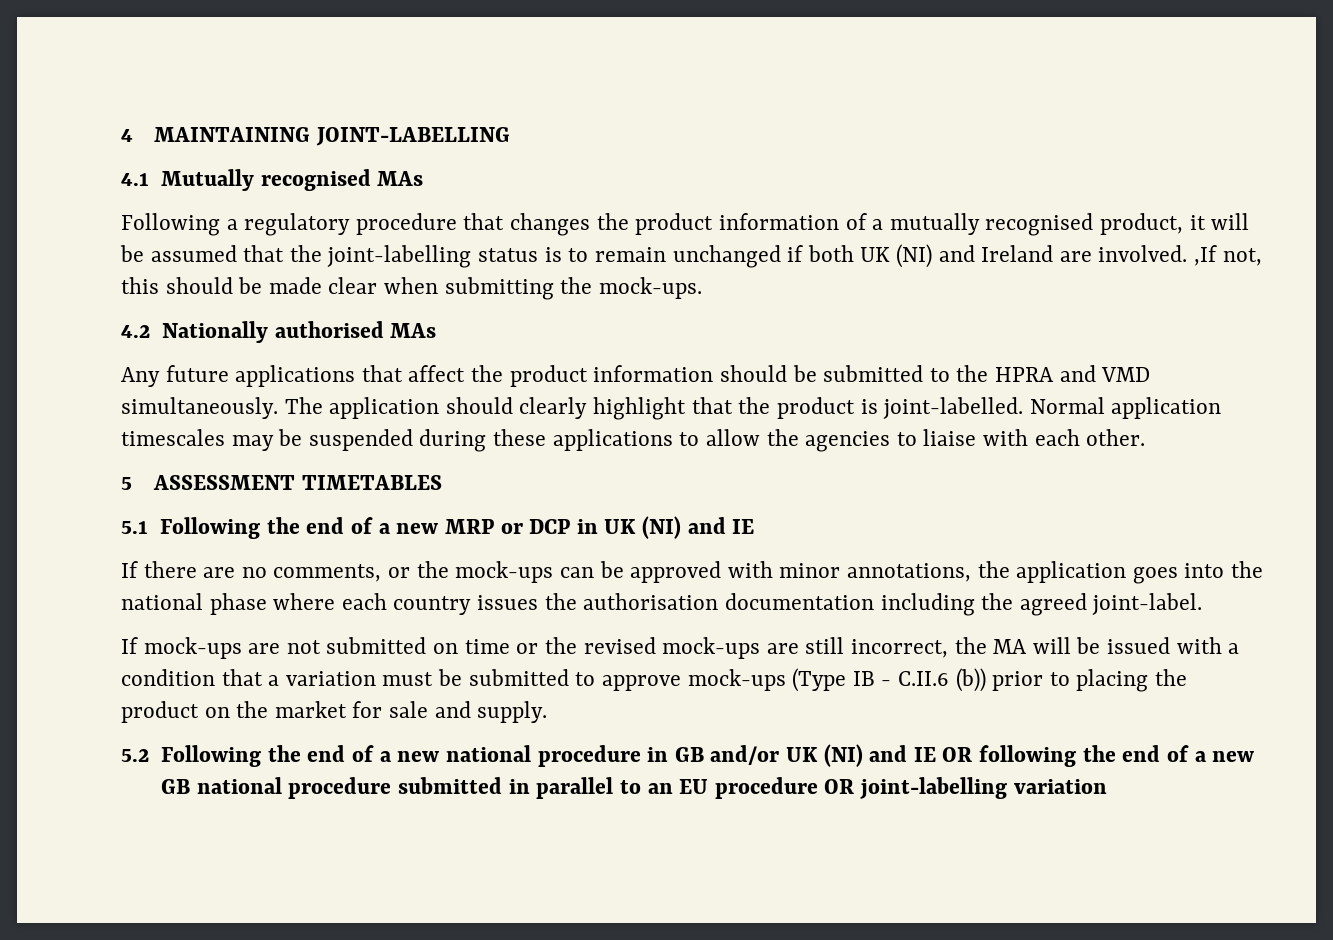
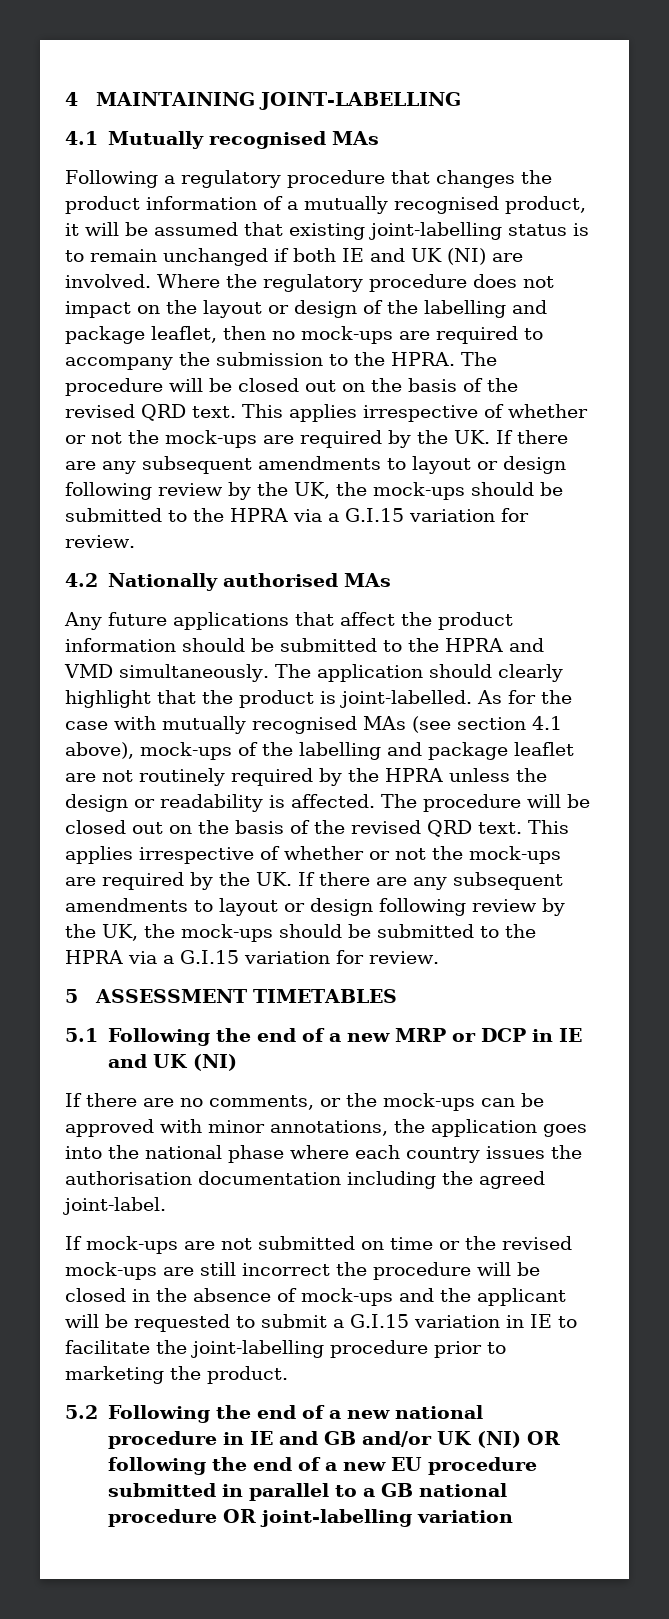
- Following a regulatory procedure that changes the product information of a mutually recognised product, it will be assumed that the joint-labelling status is to remain unchanged if both UK (NI) and Ireland are involved. ,If not, this should be made clear when submitting the mock-ups.
+ Following a regulatory procedure that changes the product information of a mutually recognised product, it will be assumed that existing joint-labelling status is to remain unchanged if both IE and UK (NI) are involved. Where the regulatory procedure does not impact on the layout or design of the labelling and package leaflet, then no mock-ups are required to accompany the submission to the HPRA. The procedure will be closed out on the basis of the revised QRD text. This applies irrespective of whether or not the mock-ups are required by the UK. If there are any subsequent amendments to layout or design following review by the UK, the mock-ups should be submitted to the HPRA via a G.I.15 variation for review.
- Normal application timescales may be suspended during these applications to allow the agencies to liaise with each other.
+ As for the case with mutually recognised MAs (see section 4.1 above), mock-ups of the labelling and package leaflet are not routinely required by the HPRA unless the design or readability is affected. The procedure will be closed out on the basis of the revised QRD text. This applies irrespective of whether or not the mock-ups are required by the UK. If there are any subsequent amendments to layout or design following review by the UK, the mock-ups should be submitted to the HPRA via a G.I.15 variation for review.
- 5.1 Following the end of a new MRP or DCP in UK (NI) and IE
+ 5.1 Following the end of a new MRP or DCP in IE and UK (NI)
- If mock-ups are not submitted on time or the revised mock-ups are still incorrect, the MA will be issued with a condition that a variation must be submitted to approve mock-ups (Type IB - C.II.6 (b)) prior to placing the product on the market for sale and supply.
+ If mock-ups are not submitted on time or the revised mock-ups are still incorrect the procedure will be closed in the absence of mock-ups and the applicant will be requested to submit a G.I.15 variation in IE to facilitate the joint-labelling procedure prior to marketing the product.
- 5.2 Following the end of a new national procedure in GB and/or UK (NI) and IE OR following the end of a new GB national procedure submitted in parallel to an EU procedure OR joint-labelling variation
+ 5.2 Following the end of a new national procedure in IE and GB and/or UK (NI) OR following the end of a new EU procedure submitted in parallel to a GB national procedure OR joint-labelling variation

